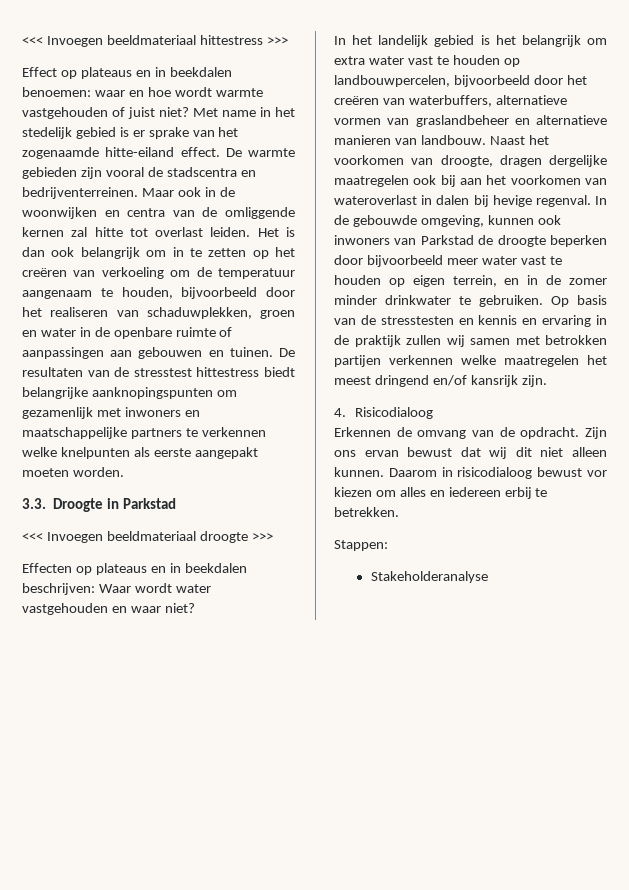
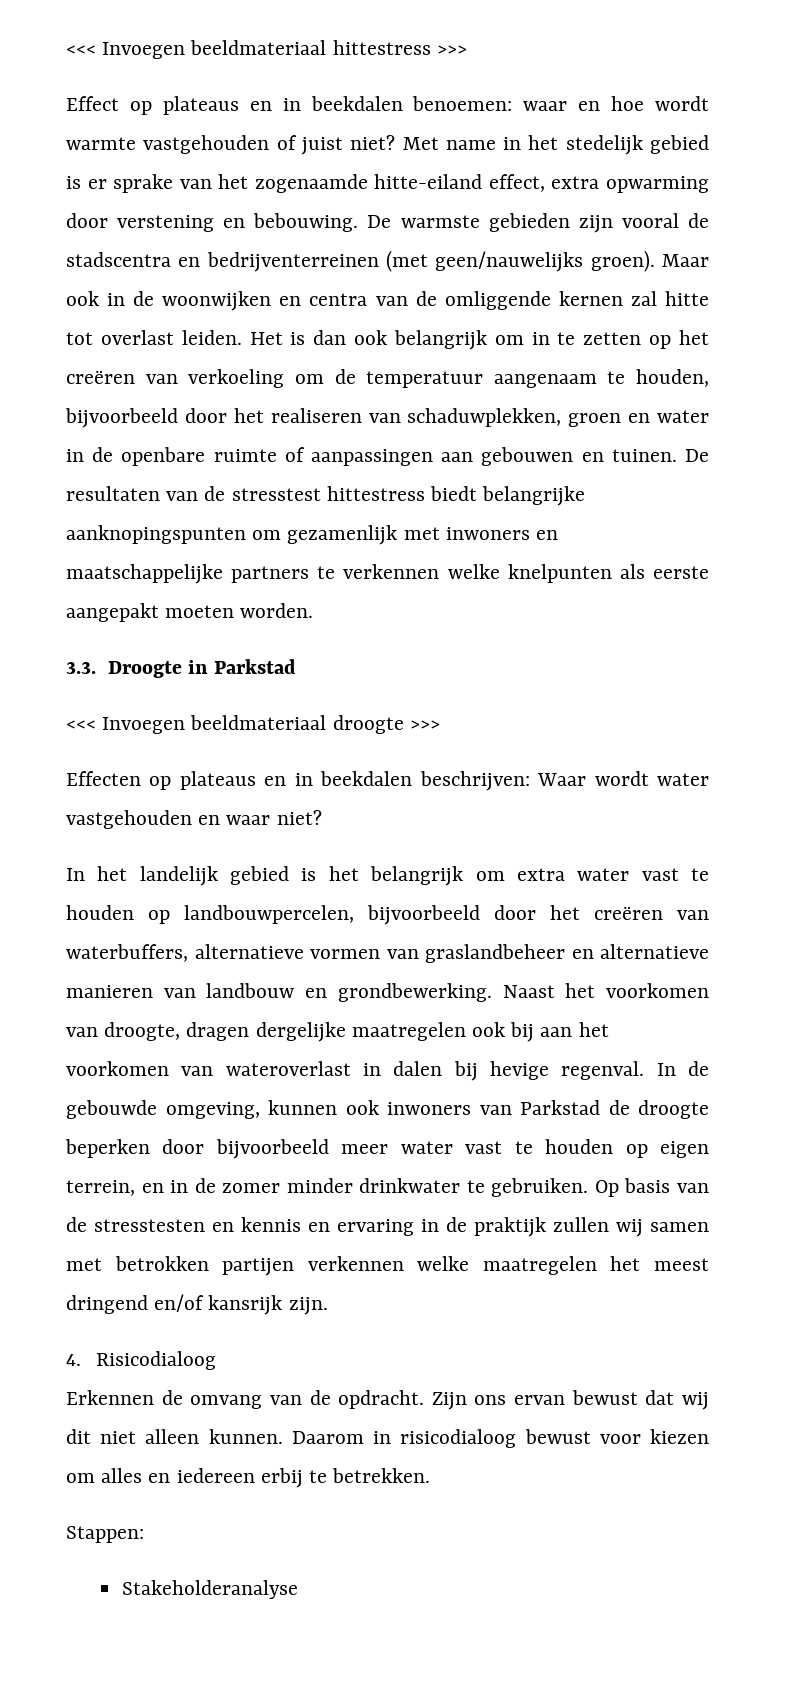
- Met name in het stedelijk gebied is er sprake van het zogenaamde hitte-eiland effect. De warmte gebieden zijn vooral de stadscentra en bedrijventerreinen.
+ Met name in het stedelijk gebied is er sprake van het zogenaamde hitte-eiland effect, extra opwarming door verstening en bebouwing. De warmste gebieden zijn vooral de stadscentra en bedrijventerreinen (met geen/nauwelijks groen).
- In het landelijk gebied is het belangrijk om extra water vast te houden op landbouwpercelen, bijvoorbeeld door het creëren van waterbuffers, alternatieve vormen van graslandbeheer en alternatieve manieren van landbouw.
+ In het landelijk gebied is het belangrijk om extra water vast te houden op landbouwpercelen, bijvoorbeeld door het creëren van waterbuffers, alternatieve vormen van graslandbeheer en alternatieve manieren van landbouw en grondbewerking.
- Daarom in risicodialoog bewust vor kiezen om alles en iedereen erbij te betrekken.
+ Daarom in risicodialoog bewust voor kiezen om alles en iedereen erbij te betrekken.

